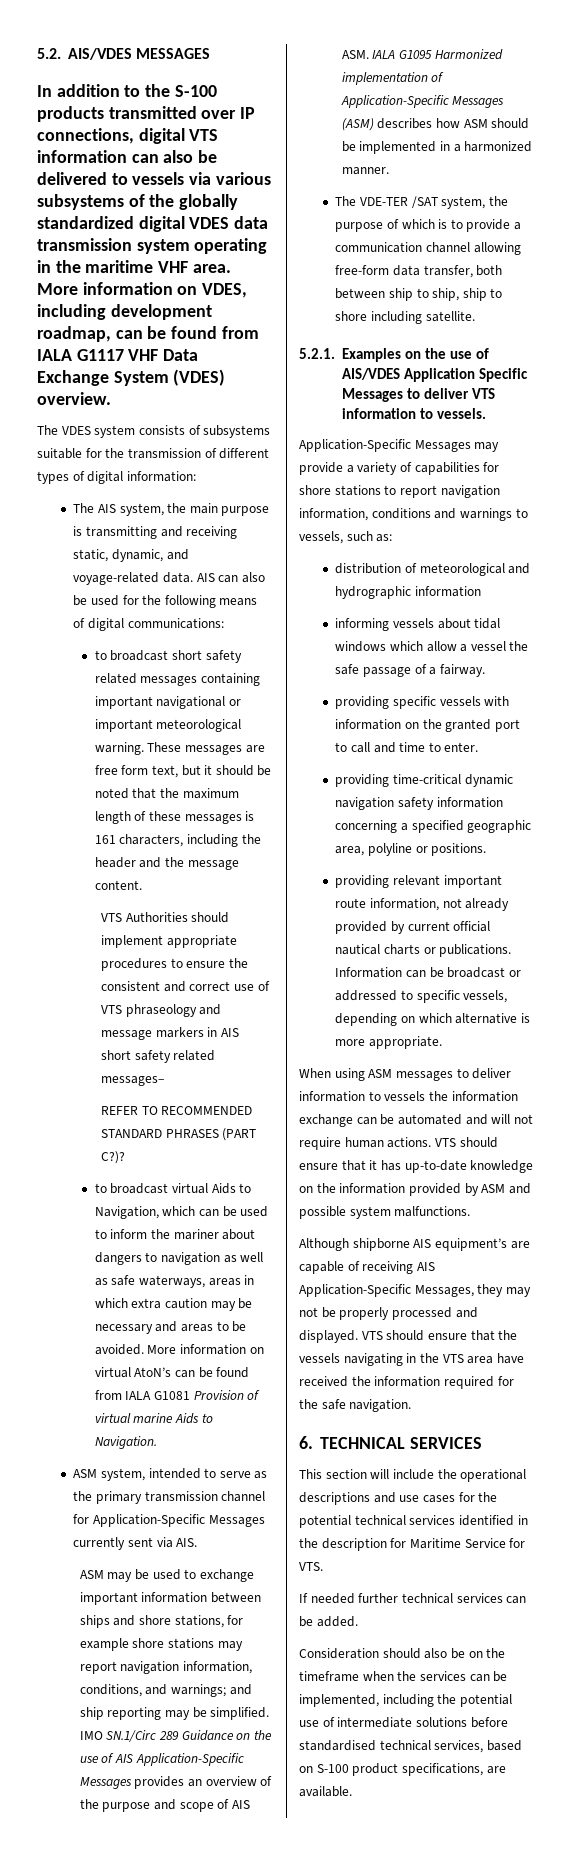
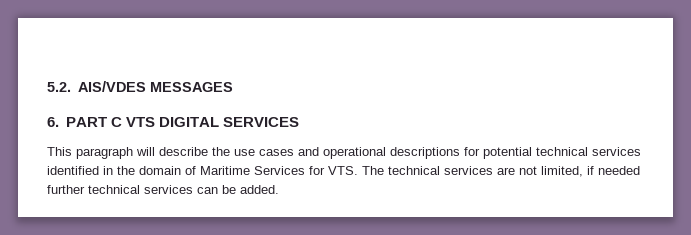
- In addition to the S-100 products transmitted over IP connections, digital VTS information can also be delivered to vessels via various subsystems of the globally standardized digital VDES data transmission system operating in the maritime VHF area. More information on VDES, including development roadmap, can be found from IALA G1117 VHF Data Exchange System (VDES) overview.
- The VDES system consists of subsystems suitable for the transmission of different types of digital information:
- The AIS system, the main purpose is transmitting and receiving static, dynamic, and voyage-related data. AIS can also be used for the following means of digital communications:
- to broadcast short safety related messages containing important navigational or important meteorological warning. These messages are free form text, but it should be noted that the maximum length of these messages is 161 characters, including the header and the message content.
- VTS Authorities should implement appropriate procedures to ensure the consistent and correct use of VTS phraseology and message markers in AIS short safety related messages–
- REFER TO RECOMMENDED STANDARD PHRASES (PART C?)?
- to broadcast virtual Aids to Navigation, which can be used to inform the mariner about dangers to navigation as well as safe waterways, areas in which extra caution may be necessary and areas to be avoided. More information on virtual AtoN’s can be found from IALA G1081 Provision of virtual marine Aids to Navigation.
- ASM system, intended to serve as the primary transmission channel for Application-Specific Messages currently sent via AIS.
- ASM may be used to exchange important information between ships and shore stations, for example shore stations may report navigation information, conditions, and warnings; and ship reporting may be simplified. IMO SN.1/Circ 289 Guidance on the use of AIS Application-Specific Messages provides an overview of the purpose and scope of AIS ASM. IALA G1095 Harmonized implementation of Application-Specific Messages (ASM) describes how ASM should be implemented in a harmonized manner.
- The VDE-TER /SAT system, the purpose of which is to provide a communication channel allowing free-form data transfer, both between ship to ship, ship to shore including satellite.
- 5.2.1. Examples on the use of AIS/VDES Application Specific Messages to deliver VTS information to vessels.
- Application-Specific Messages may provide a variety of capabilities for shore stations to report navigation information, conditions and warnings to vessels, such as:
- distribution of meteorological and hydrographic information
- informing vessels about tidal windows which allow a vessel the safe passage of a fairway.
- providing specific vessels with information on the granted port to call and time to enter.
- providing time-critical dynamic navigation safety information concerning a specified geographic area, polyline or positions.
- providing relevant important route information, not already provided by current official nautical charts or publications. Information can be broadcast or addressed to specific vessels, depending on which alternative is more appropriate.
- When using ASM messages to deliver information to vessels the information exchange can be automated and will not require human actions. VTS should ensure that it has up-to-date knowledge on the information provided by ASM and possible system malfunctions.
- Although shipborne AIS equipment’s are capable of receiving AIS Application-Specific Messages, they may not be properly processed and displayed. VTS should ensure that the vessels navigating in the VTS area have received the information required for the safe navigation.
- 6. TECHNICAL SERVICES
- This section will include the operational descriptions and use cases for the potential technical services identified in the description for Maritime Service for VTS.
- If needed further technical services can be added.
+ 6. PART C VTS DIGITAL SERVICES
+ This paragraph will describe the use cases and operational descriptions for potential technical services identified in the domain of Maritime Services for VTS. The technical services are not limited, if needed further technical services can be added.
- Consideration should also be on the timeframe when the services can be implemented, including the potential use of intermediate solutions before standardised technical services, based on S-100 product specifications, are available.

